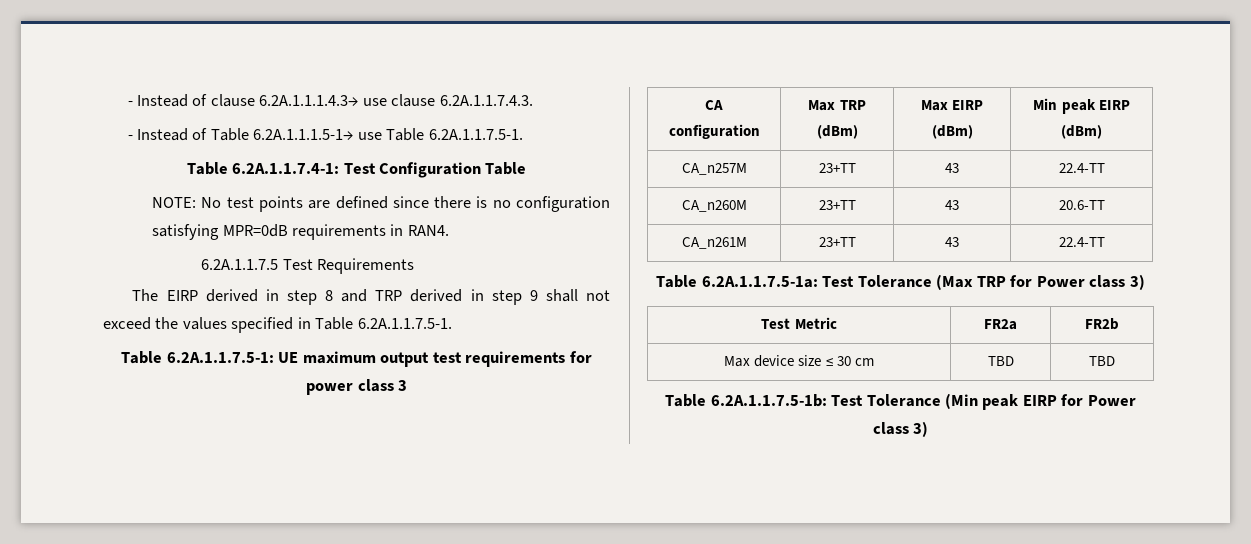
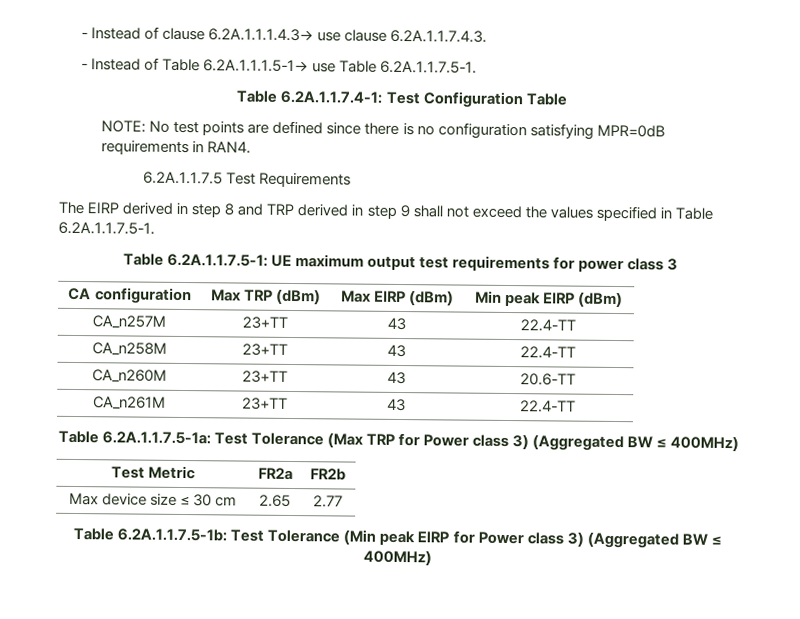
+ CA_n258M | 23+TT | 43 | 22.4-TT
- Table 6.2A.1.1.7.5-1a: Test Tolerance (Max TRP for Power class 3)
+ Table 6.2A.1.1.7.5-1a: Test Tolerance (Max TRP for Power class 3) (Aggregated BW ≤ 400MHz)
- Max device size ≤ 30 cm | TBD | TBD
+ Max device size ≤ 30 cm | 2.65 | 2.77
- Table 6.2A.1.1.7.5-1b: Test Tolerance (Min peak EIRP for Power class 3)
+ Table 6.2A.1.1.7.5-1b: Test Tolerance (Min peak EIRP for Power class 3) (Aggregated BW ≤ 400MHz)

